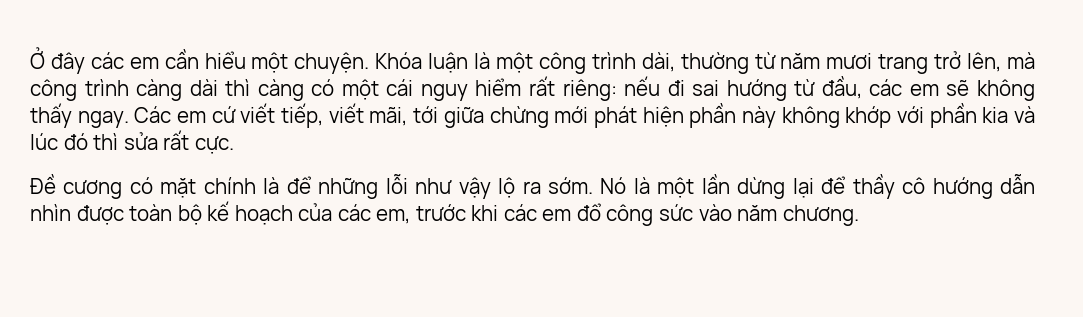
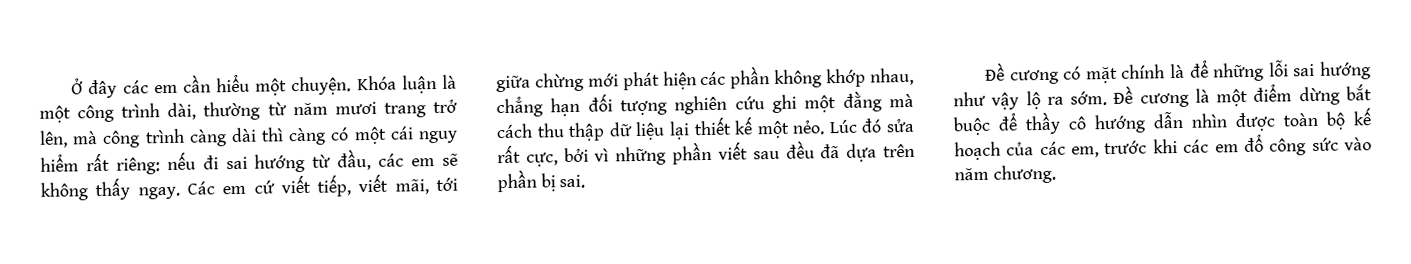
- Các em cứ viết tiếp, viết mãi, tới giữa chừng mới phát hiện phần này không khớp với phần kia và lúc đó thì sửa rất cực.
+ Các em cứ viết tiếp, viết mãi, tới giữa chừng mới phát hiện các phần không khớp nhau, chẳng hạn đối tượng nghiên cứu ghi một đằng mà cách thu thập dữ liệu lại thiết kế một nẻo. Lúc đó sửa rất cực, bởi vì những phần viết sau đều đã dựa trên phần bị sai.
- Đề cương có mặt chính là để những lỗi như vậy lộ ra sớm.
+ Đề cương có mặt chính là để những lỗi sai hướng như vậy lộ ra sớm.
- Nó là một lần dừng lại để thầy cô hướng dẫn nhìn được toàn bộ kế hoạch của các em, trước khi các em đổ công sức vào năm chương.
+ Đề cương là một điểm dừng bắt buộc để thầy cô hướng dẫn nhìn được toàn bộ kế hoạch của các em, trước khi các em đổ công sức vào năm chương.

